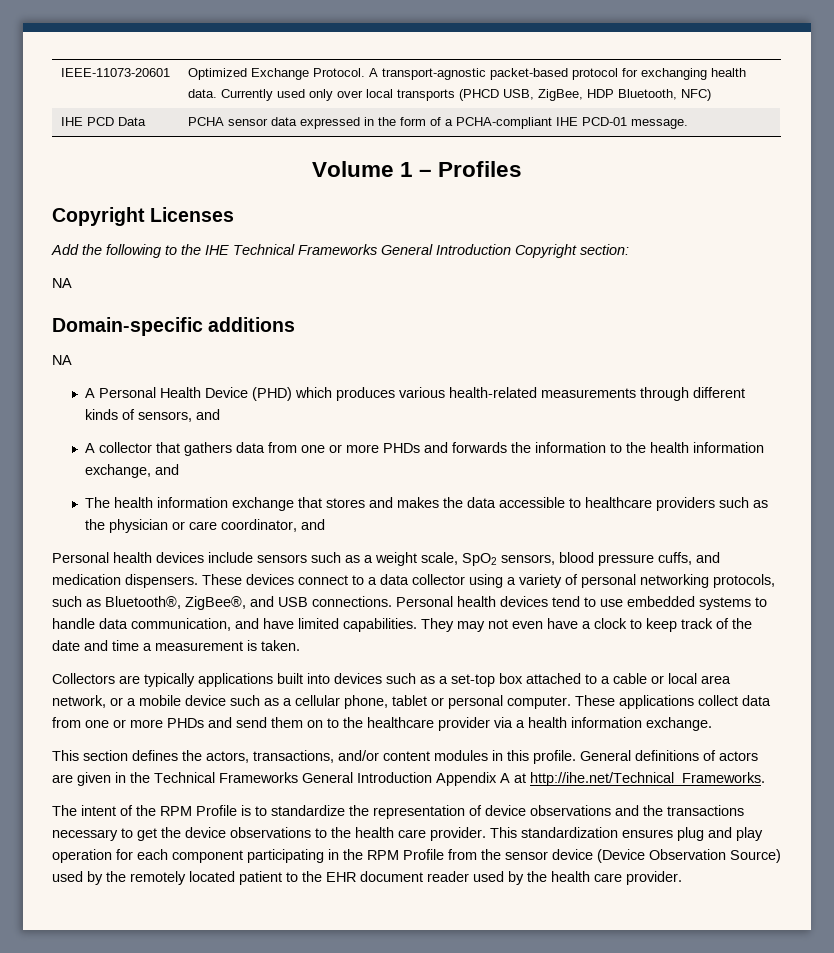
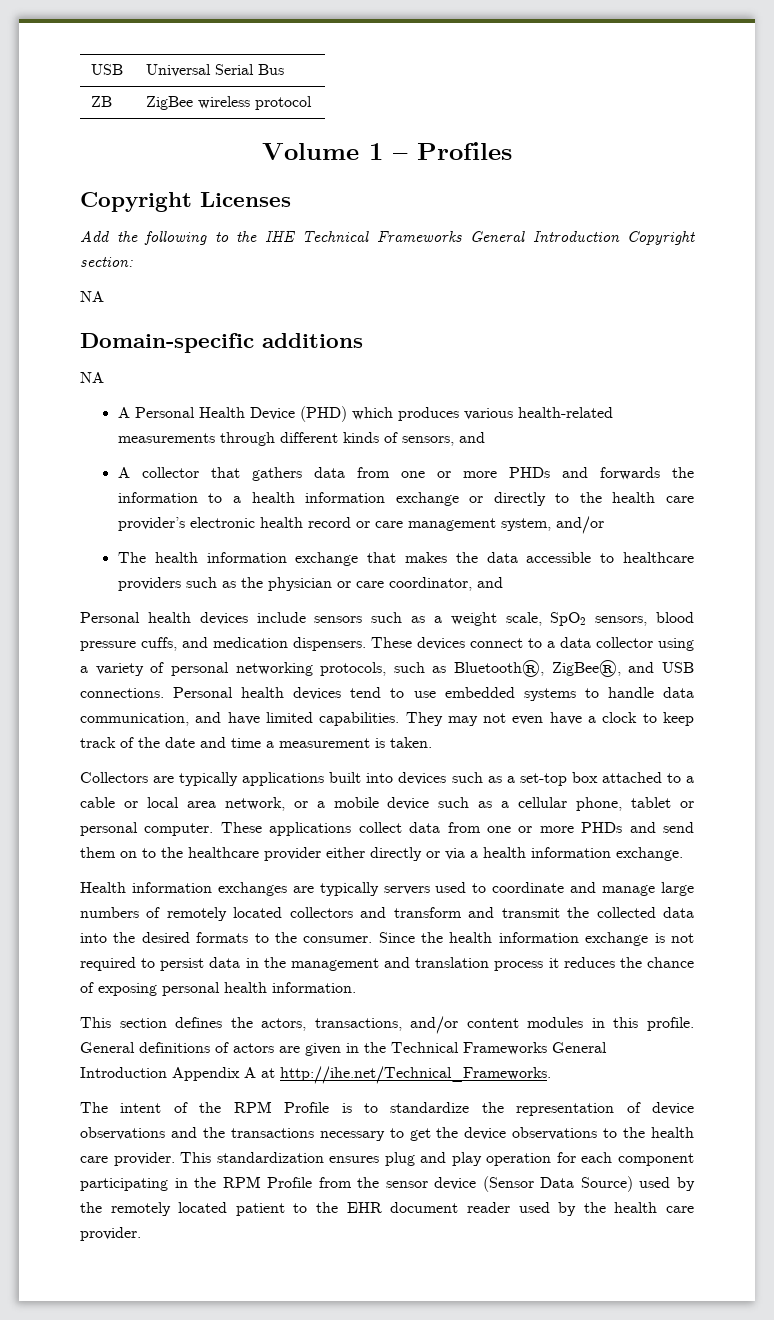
- IEEE-11073-20601 | Optimized Exchange Protocol. A transport-agnostic packet-based protocol for exchanging health data. Currently used only over local transports (PHCD USB, ZigBee, HDP Bluetooth, NFC)
- IHE PCD Data | PCHA sensor data expressed in the form of a PCHA-compliant IHE PCD-01 message.
+ USB | Universal Serial Bus
+ ZB | ZigBee wireless protocol
- A collector that gathers data from one or more PHDs and forwards the information to the health information exchange, and
+ A collector that gathers data from one or more PHDs and forwards the information to a health information exchange or directly to the health care provider’s electronic health record or care management system, and/or
- The health information exchange that stores and makes the data accessible to healthcare providers such as the physician or care coordinator, and
+ The health information exchange that makes the data accessible to healthcare providers such as the physician or care coordinator, and
- These applications collect data from one or more PHDs and send them on to the healthcare provider via a health information exchange.
+ These applications collect data from one or more PHDs and send them on to the healthcare provider either directly or via a health information exchange.
+ Health information exchanges are typically servers used to coordinate and manage large numbers of remotely located collectors and transform and transmit the collected data into the desired formats to the consumer. Since the health information exchange is not required to persist data in the management and translation process it reduces the chance of exposing personal health information.
- This standardization ensures plug and play operation for each component participating in the RPM Profile from the sensor device (Device Observation Source) used by the remotely located patient to the EHR document reader used by the health care provider.
+ This standardization ensures plug and play operation for each component participating in the RPM Profile from the sensor device (Sensor Data Source) used by the remotely located patient to the EHR document reader used by the health care provider.

